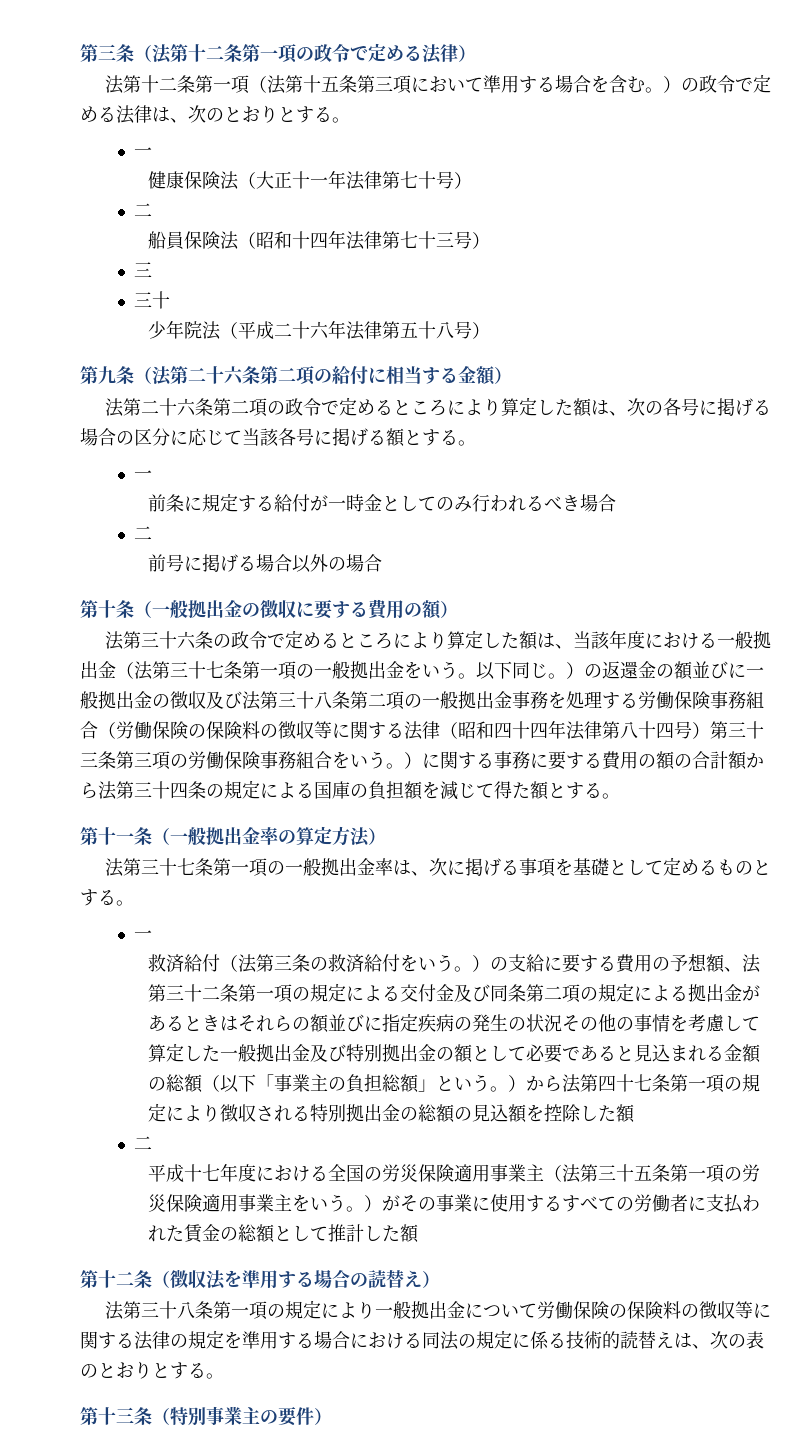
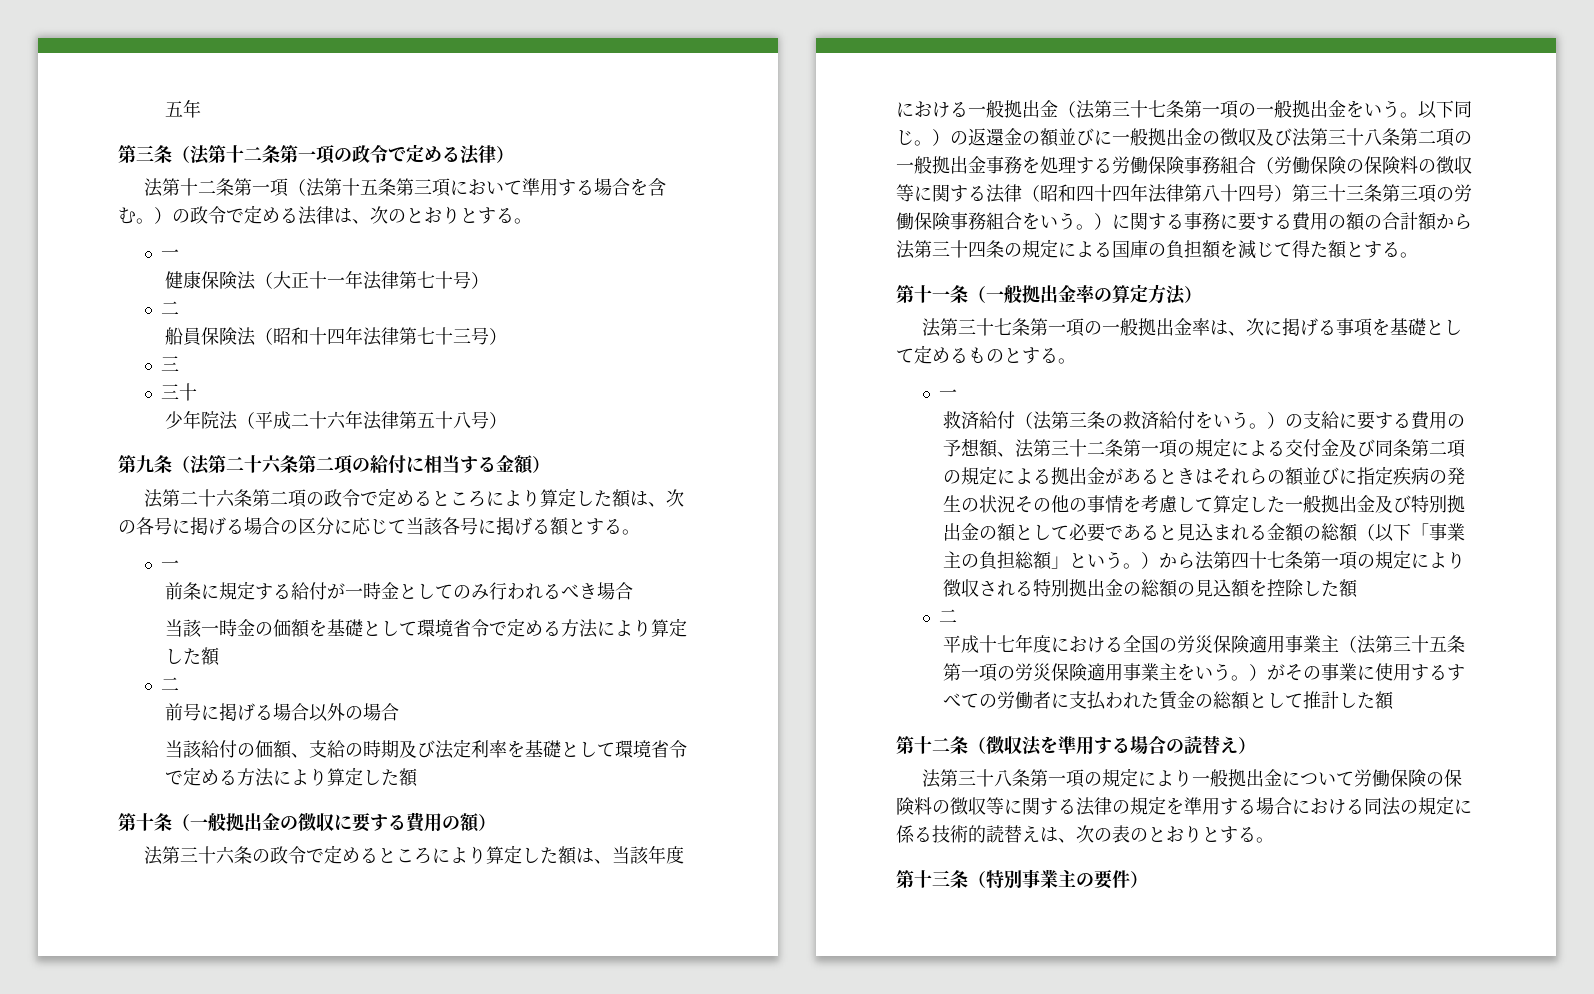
+ 五年
+ 当該一時金の価額を基礎として環境省令で定める方法により算定した額
+ 当該給付の価額、支給の時期及び法定利率を基礎として環境省令で定める方法により算定した額

